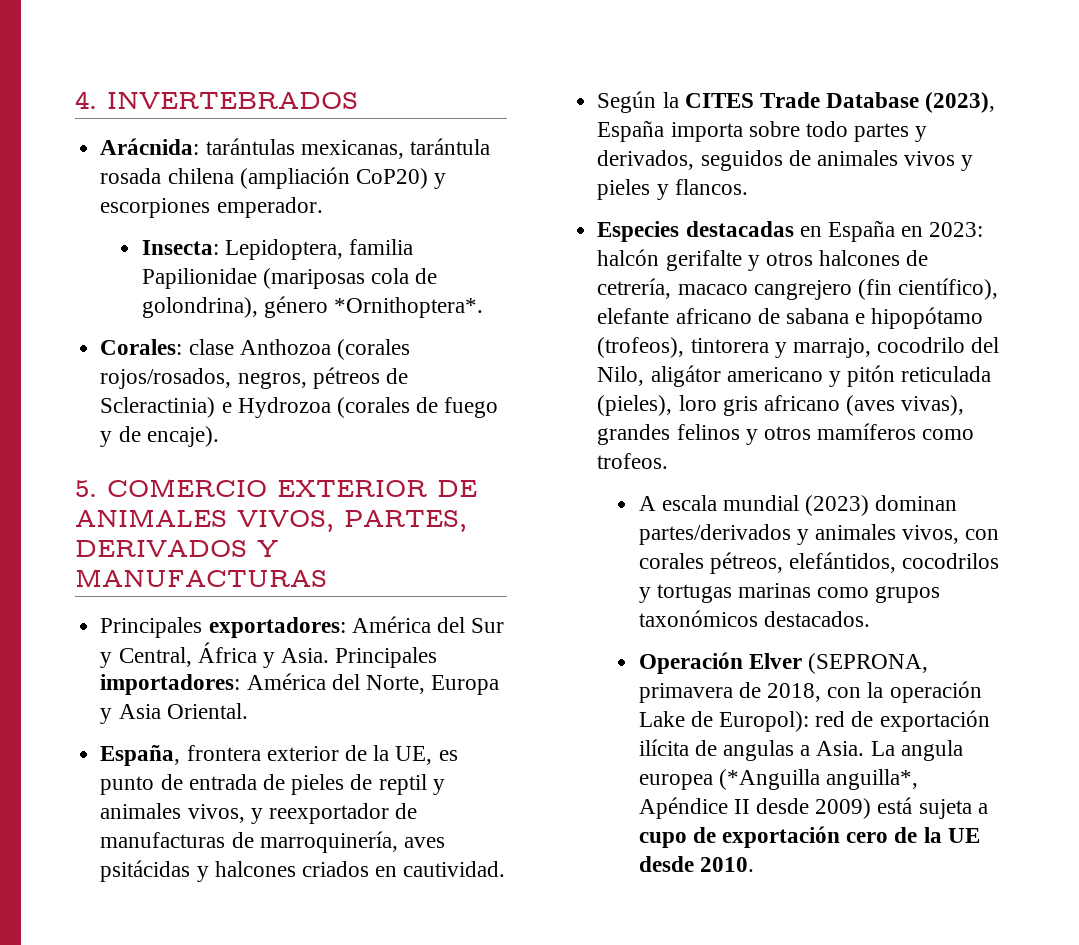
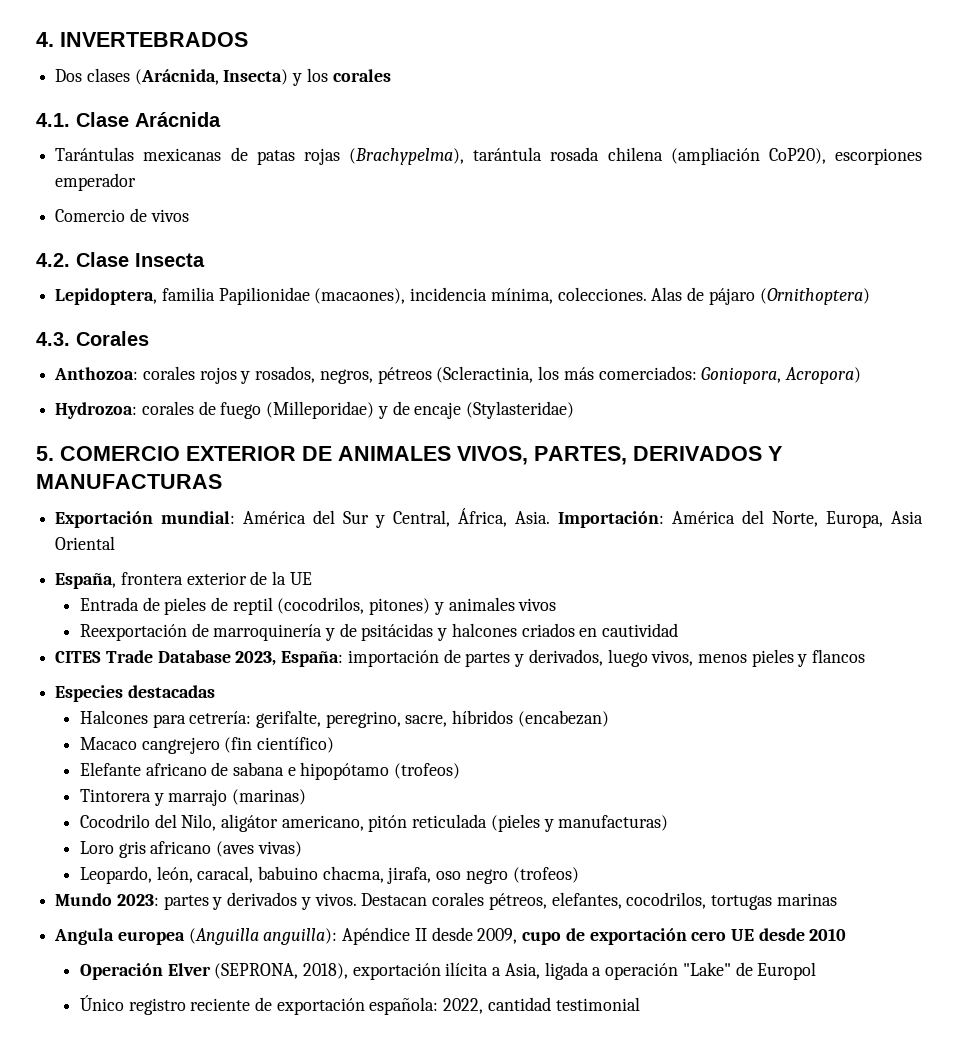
- Arácnida: tarántulas mexicanas, tarántula rosada chilena (ampliación CoP20) y escorpiones emperador.
- Insecta: Lepidoptera, familia Papilionidae (mariposas cola de golondrina), género *Ornithoptera*.
- Corales: clase Anthozoa (corales rojos/rosados, negros, pétreos de Scleractinia) e Hydrozoa (corales de fuego y de encaje).
+ Dos clases (Arácnida, Insecta) y los corales
+ 4.1. Clase Arácnida
+ Tarántulas mexicanas de patas rojas (Brachypelma), tarántula rosada chilena (ampliación CoP20), escorpiones emperador
+ Comercio de vivos
+ 4.2. Clase Insecta
+ Lepidoptera, familia Papilionidae (macaones), incidencia mínima, colecciones. Alas de pájaro (Ornithoptera)
+ 4.3. Corales
+ Anthozoa: corales rojos y rosados, negros, pétreos (Scleractinia, los más comerciados: Goniopora, Acropora)
+ Hydrozoa: corales de fuego (Milleporidae) y de encaje (Stylasteridae)
- Principales exportadores: América del Sur y Central, África y Asia. Principales importadores: América del Norte, Europa y Asia Oriental.
+ Exportación mundial: América del Sur y Central, África, Asia. Importación: América del Norte, Europa, Asia Oriental
- España, frontera exterior de la UE, es punto de entrada de pieles de reptil y animales vivos, y reexportador de manufacturas de marroquinería, aves psitácidas y halcones criados en cautividad.
- Según la CITES Trade Database (2023), España importa sobre todo partes y derivados, seguidos de animales vivos y pieles y flancos.
+ España, frontera exterior de la UE
+ Entrada de pieles de reptil (cocodrilos, pitones) y animales vivos
+ Reexportación de marroquinería y de psitácidas y halcones criados en cautividad
+ CITES Trade Database 2023, España: importación de partes y derivados, luego vivos, menos pieles y flancos
- Especies destacadas en España en 2023: halcón gerifalte y otros halcones de cetrería, macaco cangrejero (fin científico), elefante africano de sabana e hipopótamo (trofeos), tintorera y marrajo, cocodrilo del Nilo, aligátor americano y pitón reticulada (pieles), loro gris africano (aves vivas), grandes felinos y otros mamíferos como trofeos.
- A escala mundial (2023) dominan partes/derivados y animales vivos, con corales pétreos, elefántidos, cocodrilos y tortugas marinas como grupos taxonómicos destacados.
- Operación Elver (SEPRONA, primavera de 2018, con la operación Lake de Europol): red de exportación ilícita de angulas a Asia. La angula europea (*Anguilla anguilla*, Apéndice II desde 2009) está sujeta a cupo de exportación cero de la UE desde 2010.
+ Especies destacadas
+ Halcones para cetrería: gerifalte, peregrino, sacre, híbridos (encabezan)
+ Macaco cangrejero (fin científico)
+ Elefante africano de sabana e hipopótamo (trofeos)
+ Tintorera y marrajo (marinas)
+ Cocodrilo del Nilo, aligátor americano, pitón reticulada (pieles y manufacturas)
+ Loro gris africano (aves vivas)
+ Leopardo, león, caracal, babuino chacma, jirafa, oso negro (trofeos)
+ Mundo 2023: partes y derivados y vivos. Destacan corales pétreos, elefantes, cocodrilos, tortugas marinas
+ Angula europea (Anguilla anguilla): Apéndice II desde 2009, cupo de exportación cero UE desde 2010
+ Operación Elver (SEPRONA, 2018), exportación ilícita a Asia, ligada a operación "Lake" de Europol
+ Único registro reciente de exportación española: 2022, cantidad testimonial

